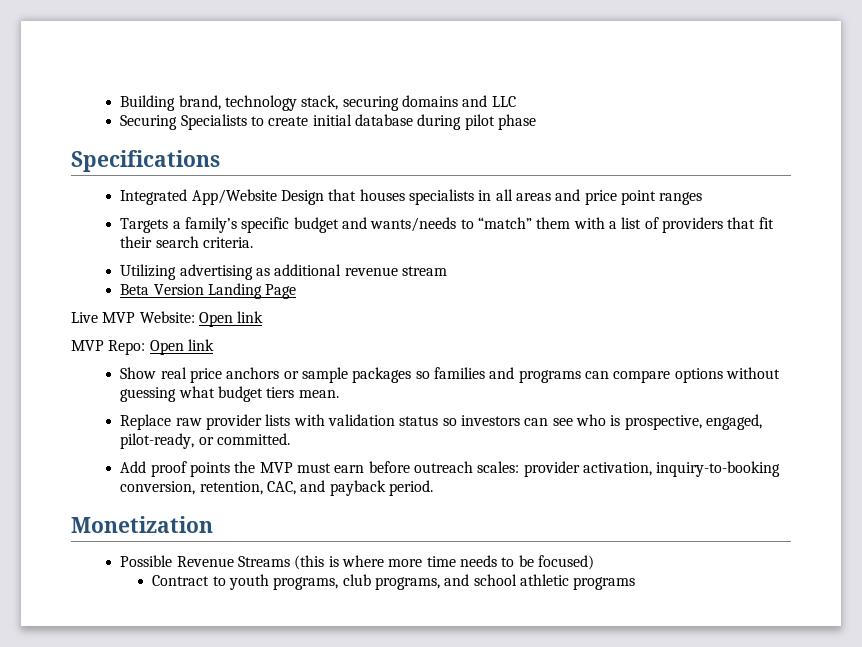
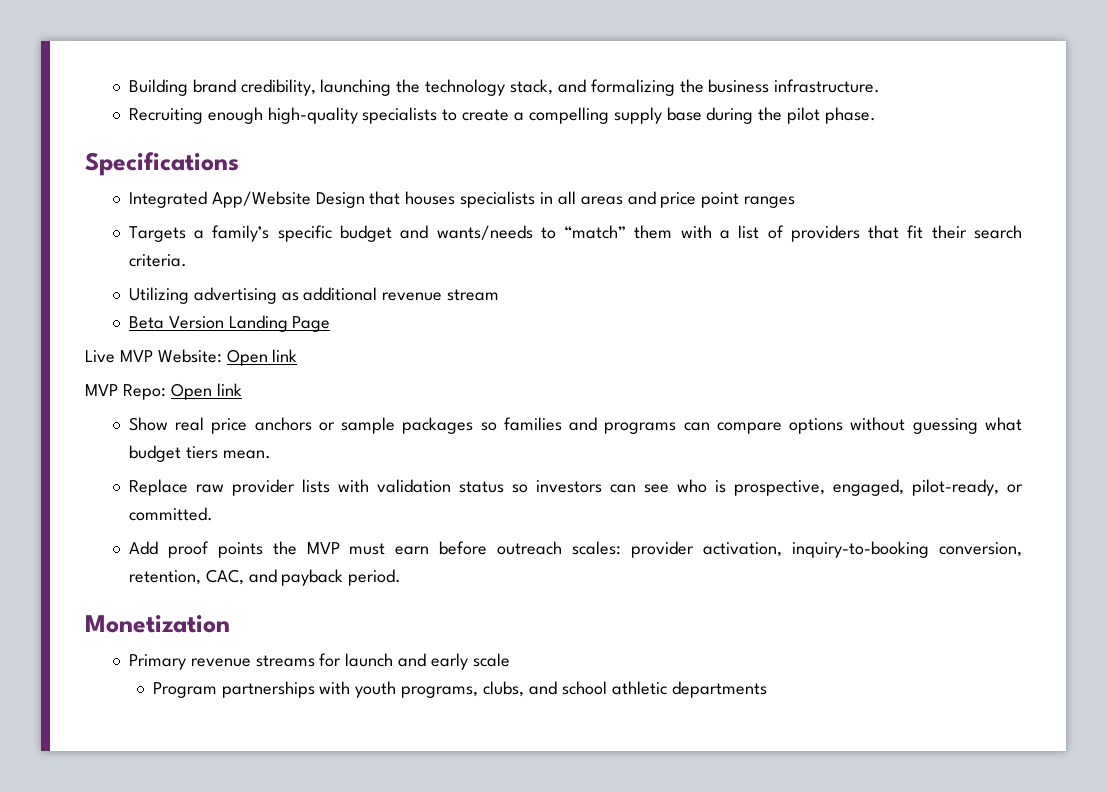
- Building brand, technology stack, securing domains and LLC
- Securing Specialists to create initial database during pilot phase
+ Building brand credibility, launching the technology stack, and formalizing the business infrastructure.
+ Recruiting enough high-quality specialists to create a compelling supply base during the pilot phase.
- Possible Revenue Streams (this is where more time needs to be focused)
- Contract to youth programs, club programs, and school athletic programs
+ Primary revenue streams for launch and early scale
+ Program partnerships with youth programs, clubs, and school athletic departments

